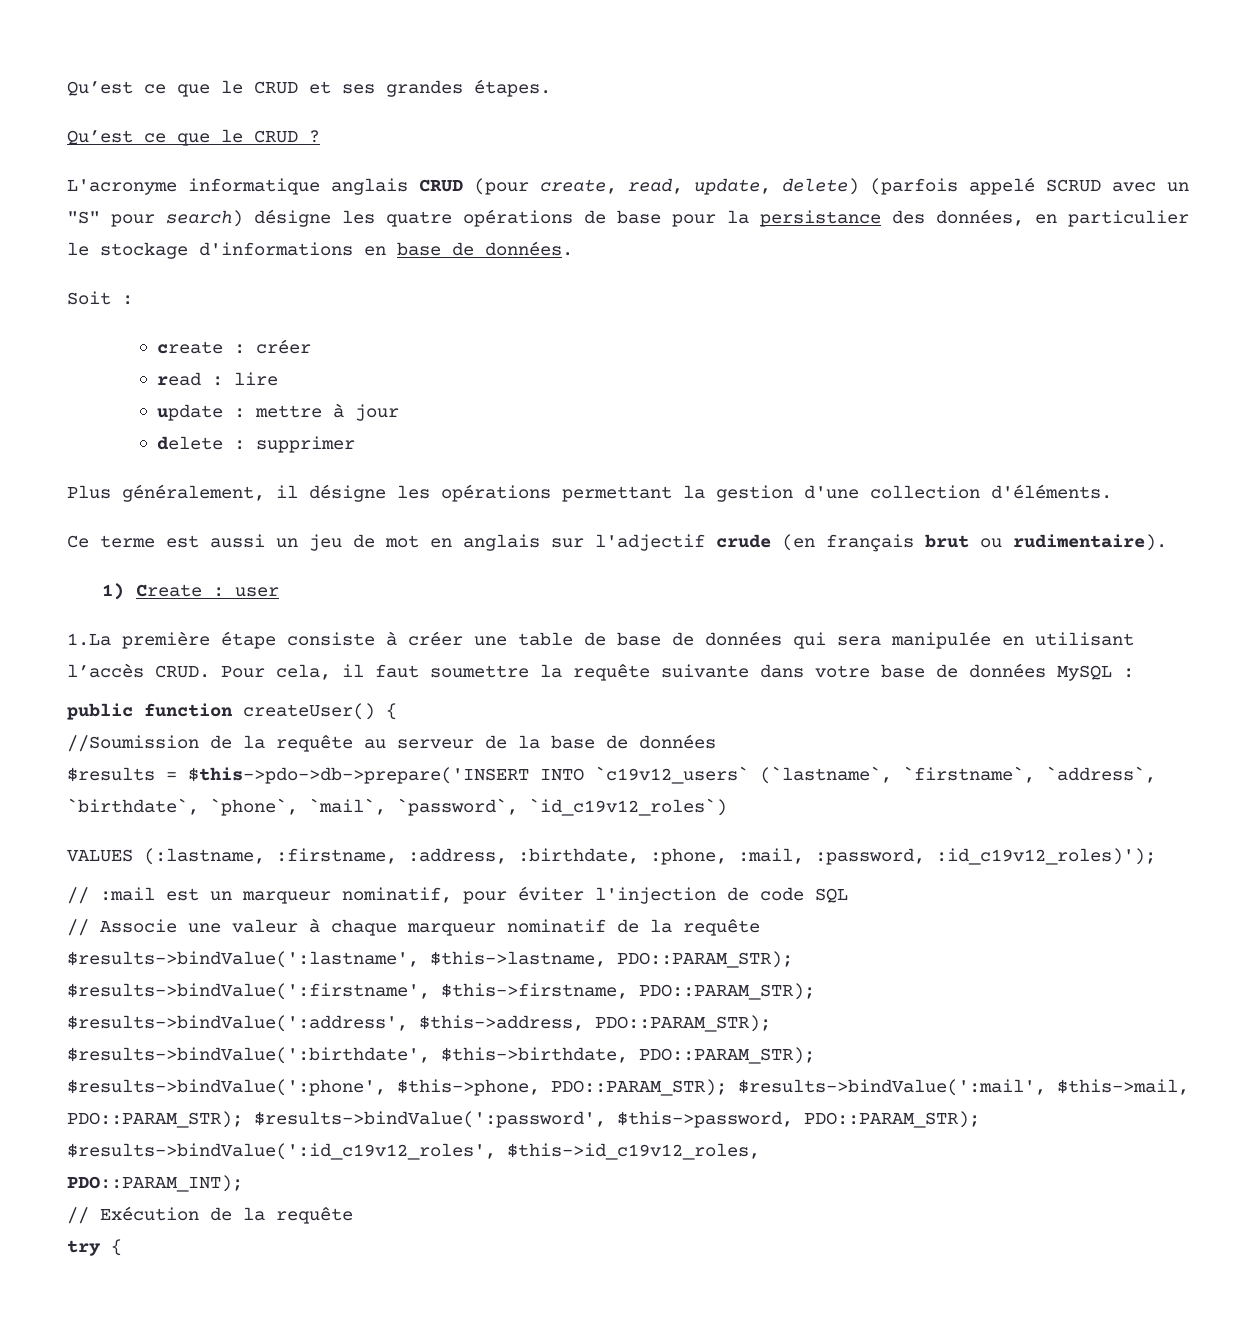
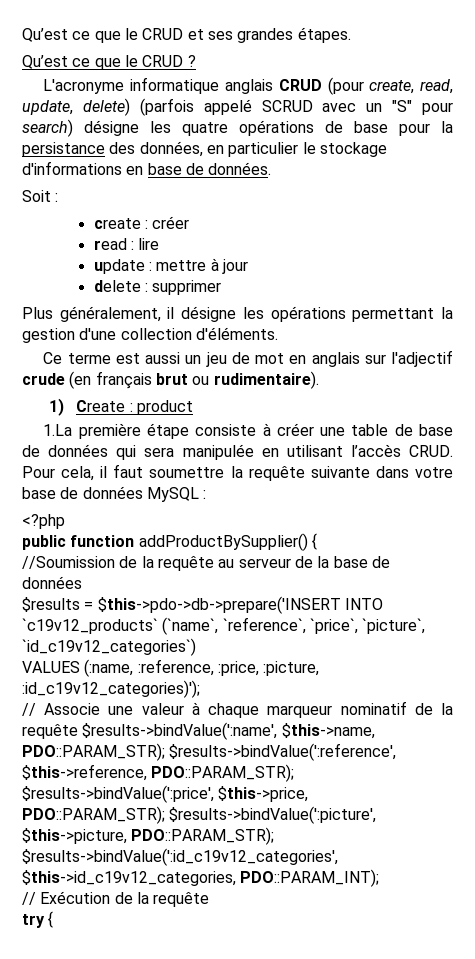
- 1) Create : user
+ 1) Create : product
+ <?php
- public function createUser() {
+ public function addProductBySupplier() {
- $results = $this->pdo->db->prepare('INSERT INTO `c19v12_users` (`lastname`, `firstname`, `address`, `birthdate`, `phone`, `mail`, `password`, `id_c19v12_roles`)
- VALUES (:lastname, :firstname, :address, :birthdate, :phone, :mail, :password, :id_c19v12_roles)');
- // :mail est un marqueur nominatif, pour éviter l'injection de code SQL
+ $results = $this->pdo->db->prepare('INSERT INTO `c19v12_products` (`name`, `reference`, `price`, `picture`, `id_c19v12_categories`)
+ VALUES (:name, :reference, :price, :picture, :id_c19v12_categories)');
- // Associe une valeur à chaque marqueur nominatif de la requête
- $results->bindValue(':lastname', $this->lastname, PDO::PARAM_STR);
- $results->bindValue(':firstname', $this->firstname, PDO::PARAM_STR);
- $results->bindValue(':address', $this->address, PDO::PARAM_STR);
- $results->bindValue(':birthdate', $this->birthdate, PDO::PARAM_STR);
- $results->bindValue(':phone', $this->phone, PDO::PARAM_STR); $results->bindValue(':mail', $this->mail, PDO::PARAM_STR); $results->bindValue(':password', $this->password, PDO::PARAM_STR); $results->bindValue(':id_c19v12_roles', $this->id_c19v12_roles,
- PDO::PARAM_INT);
+ // Associe une valeur à chaque marqueur nominatif de la requête $results->bindValue(':name', $this->name, PDO::PARAM_STR); $results->bindValue(':reference', $this->reference, PDO::PARAM_STR); $results->bindValue(':price', $this->price, PDO::PARAM_STR); $results->bindValue(':picture', $this->picture, PDO::PARAM_STR); $results->bindValue(':id_c19v12_categories', $this->id_c19v12_categories, PDO::PARAM_INT);

